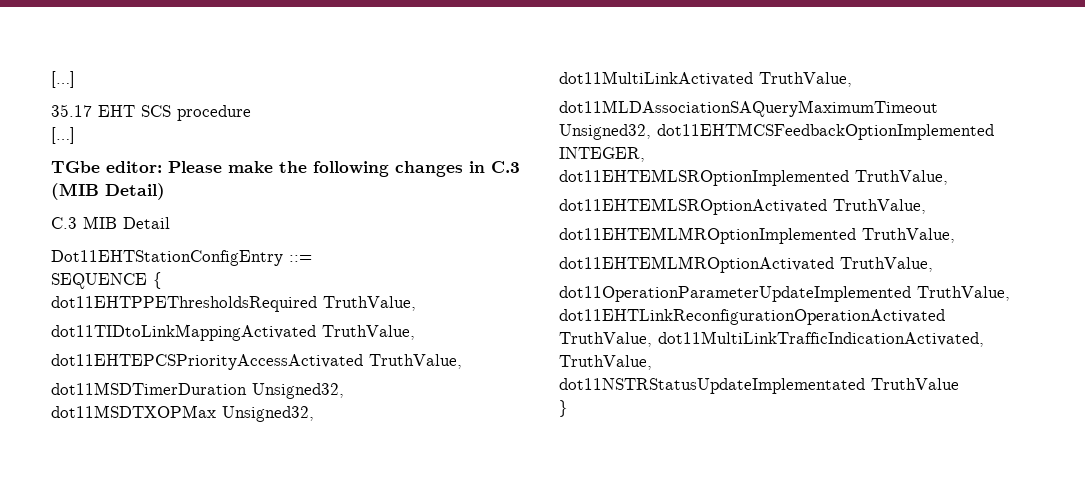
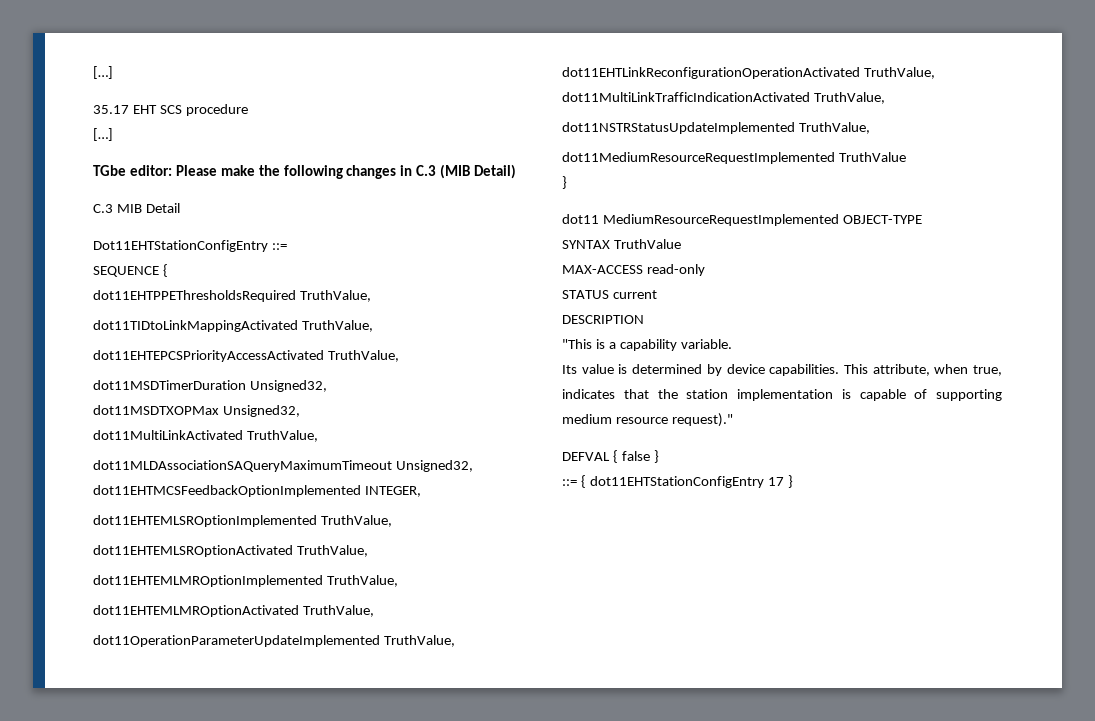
- dot11OperationParameterUpdateImplemented TruthValue, dot11EHTLinkReconfigurationOperationActivated TruthValue, dot11MultiLinkTrafficIndicationActivated, TruthValue,
- dot11NSTRStatusUpdateImplementated TruthValue
+ dot11OperationParameterUpdateImplemented TruthValue, dot11EHTLinkReconfigurationOperationActivated TruthValue, dot11MultiLinkTrafficIndicationActivated TruthValue,
+ dot11NSTRStatusUpdateImplemented TruthValue,
+ dot11MediumResourceRequestImplemented TruthValue
+ dot11 MediumResourceRequestImplemented OBJECT-TYPE
+ SYNTAX TruthValue
+ MAX-ACCESS read-only
+ STATUS current
+ DESCRIPTION
+ "This is a capability variable.
+ Its value is determined by device capabilities. This attribute, when true, indicates that the station implementation is capable of supporting medium resource request)."
+ DEFVAL { false }
+ ::= { dot11EHTStationConfigEntry 17 }

